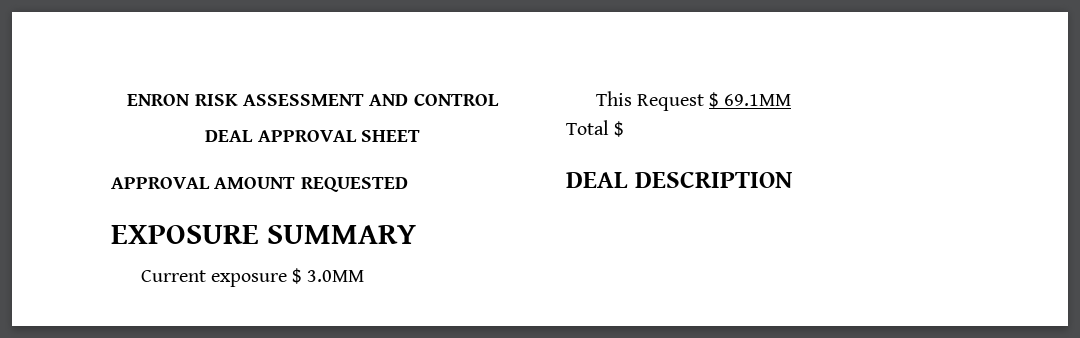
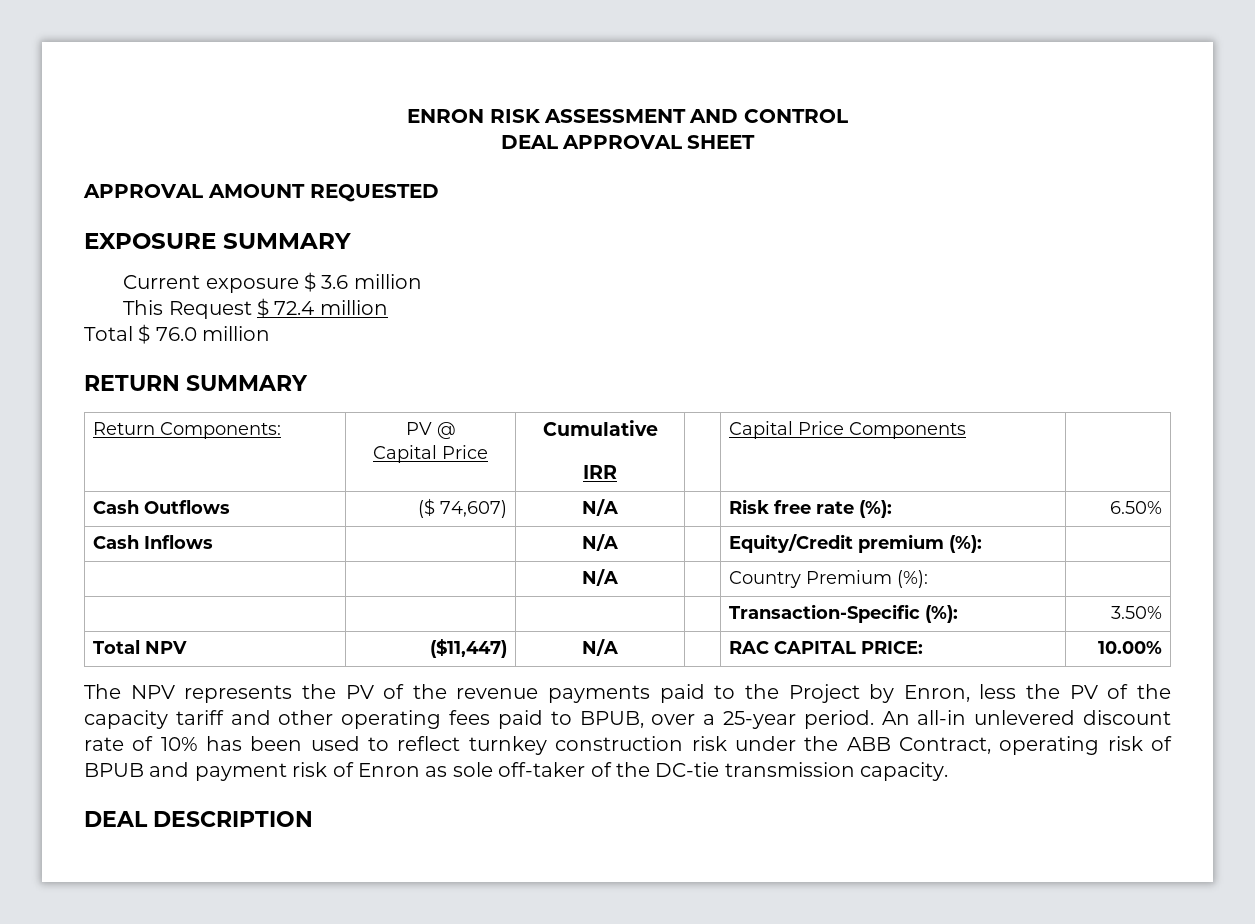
- Current exposure $ 3.0MM
+ Current exposure $ 3.6 million
- This Request $ 69.1MM
+ This Request $ 72.4 million
- Total $
+ Total $ 76.0 million
+ RETURN SUMMARY
+ Return Components: | PV @
+ Capital Price | Cumulative
+ IRR | | Capital Price Components |
+ Cash Outflows | ($ 74,607) | N/A | | Risk free rate (%): | 6.50%
+ Cash Inflows | | N/A | | Equity/Credit premium (%): |
+ | | N/A | | Country Premium (%): |
+ | | | | Transaction-Specific (%): | 3.50%
+ Total NPV | ($11,447) | N/A | | RAC CAPITAL PRICE: | 10.00%
+ The NPV represents the PV of the revenue payments paid to the Project by Enron, less the PV of the capacity tariff and other operating fees paid to BPUB, over a 25-year period. An all-in unlevered discount rate of 10% has been used to reflect turnkey construction risk under the ABB Contract, operating risk of BPUB and payment risk of Enron as sole off-taker of the DC-tie transmission capacity.

